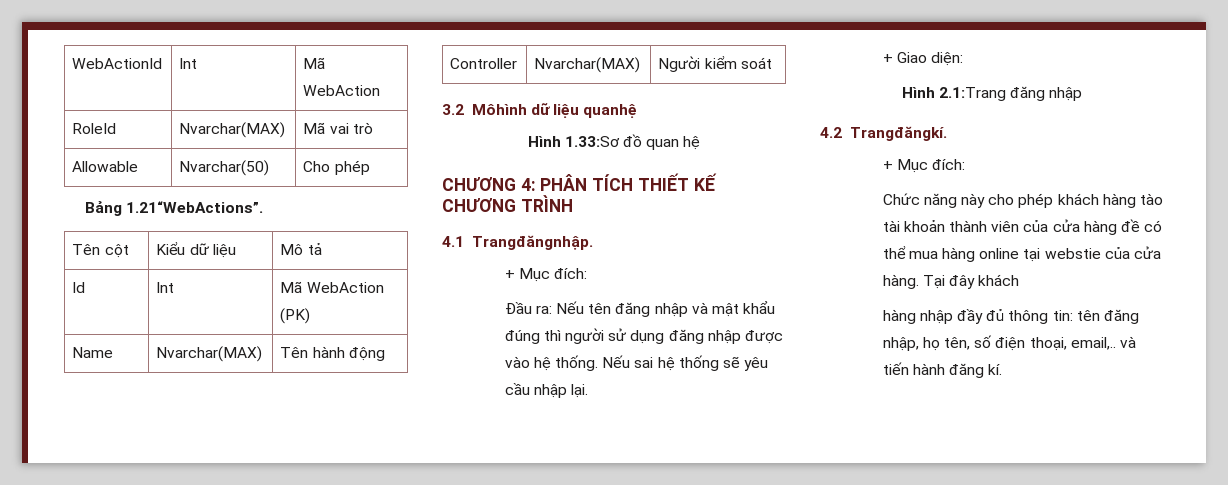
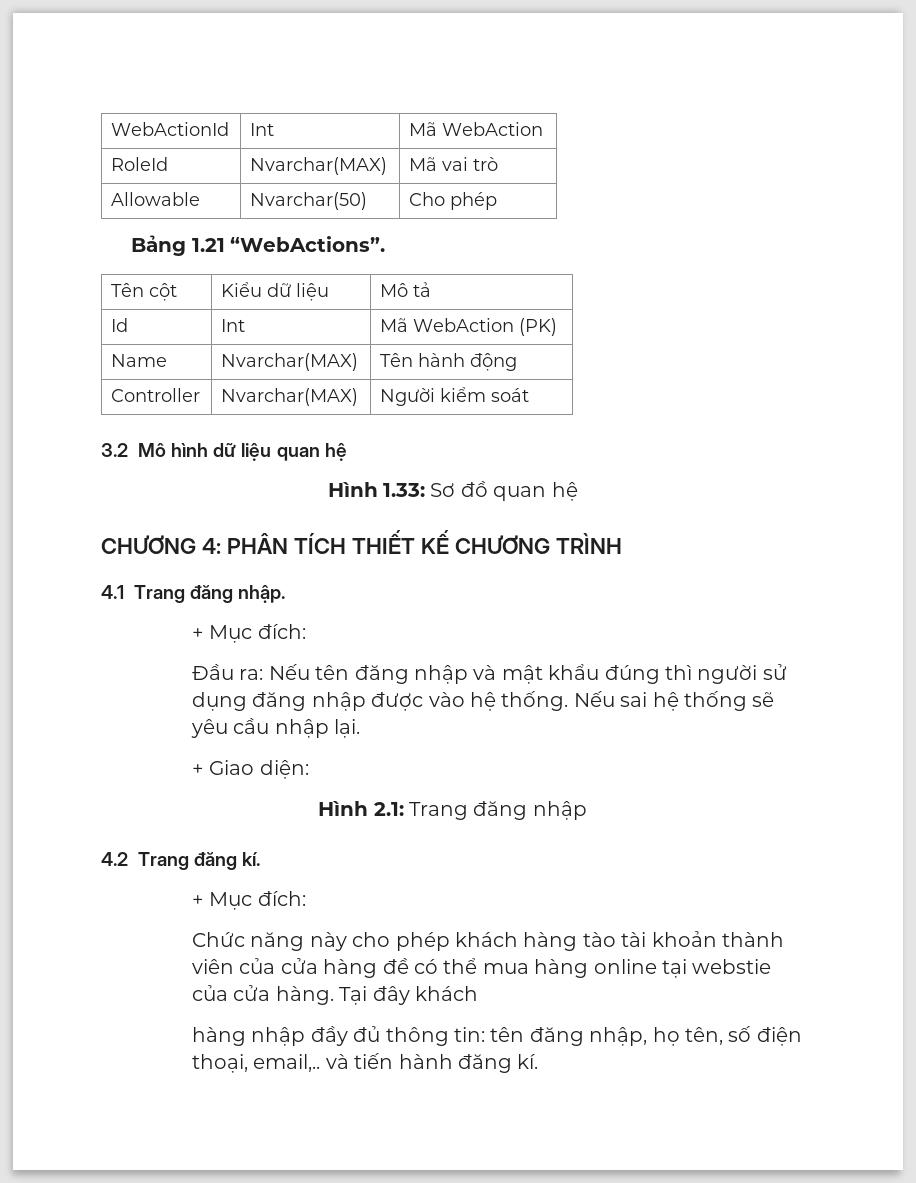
- Bảng 1.21“WebActions”.
+ Bảng 1.21 “WebActions”.
- 3.2 Môhình dữ liệu quanhệ
- Hình 1.33:Sơ đồ quan hệ
+ 3.2 Mô hình dữ liệu quan hệ
+ Hình 1.33: Sơ đồ quan hệ
- 4.1 Trangđăngnhập.
+ 4.1 Trang đăng nhập.
- Hình 2.1:Trang đăng nhập
+ Hình 2.1: Trang đăng nhập
- 4.2 Trangđăngkí.
+ 4.2 Trang đăng kí.

